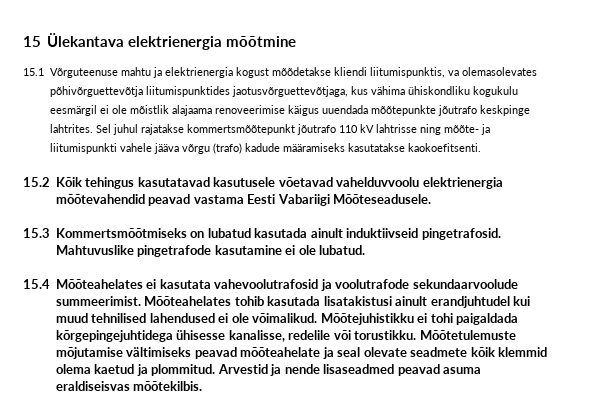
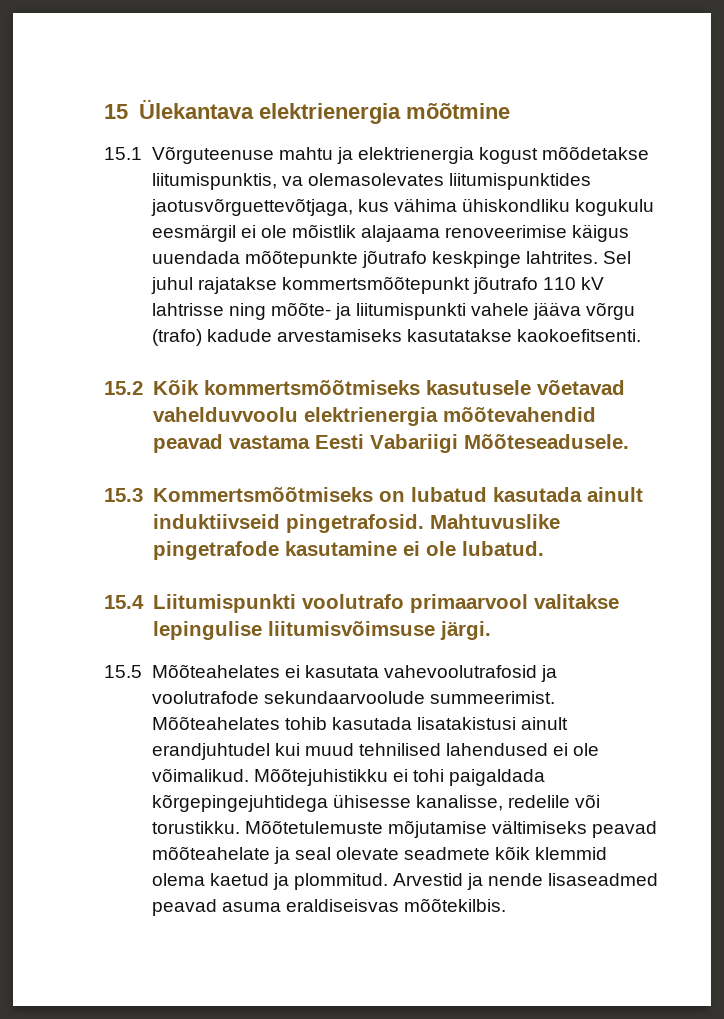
- 15.1 Võrguteenuse mahtu ja elektrienergia kogust mõõdetakse kliendi liitumispunktis, va olemasolevates põhivõrguettevõtja liitumispunktides jaotusvõrguettevõtjaga, kus vähima ühiskondliku kogukulu eesmärgil ei ole mõistlik alajaama renoveerimise käigus uuendada mõõtepunkte jõutrafo keskpinge lahtrites.
+ 15.1 Võrguteenuse mahtu ja elektrienergia kogust mõõdetakse liitumispunktis, va olemasolevates liitumispunktides jaotusvõrguettevõtjaga, kus vähima ühiskondliku kogukulu eesmärgil ei ole mõistlik alajaama renoveerimise käigus uuendada mõõtepunkte jõutrafo keskpinge lahtrites.
- Sel juhul rajatakse kommertsmõõtepunkt jõutrafo 110 kV lahtrisse ning mõõte- ja liitumispunkti vahele jääva võrgu (trafo) kadude määramiseks kasutatakse kaokoefitsenti.
+ Sel juhul rajatakse kommertsmõõtepunkt jõutrafo 110 kV lahtrisse ning mõõte- ja liitumispunkti vahele jääva võrgu (trafo) kadude arvestamiseks kasutatakse kaokoefitsenti.
- 15.2 Kõik tehingus kasutatavad kasutusele võetavad vahelduvvoolu elektrienergia mõõtevahendid peavad vastama Eesti Vabariigi Mõõteseadusele.
+ 15.2 Kõik kommertsmõõtmiseks kasutusele võetavad vahelduvvoolu elektrienergia mõõtevahendid peavad vastama Eesti Vabariigi Mõõteseadusele.
- 15.4 Mõõteahelates ei kasutata vahevoolutrafosid ja voolutrafode sekundaarvoolude summeerimist.
+ 15.4 Liitumispunkti voolutrafo primaarvool valitakse lepingulise liitumisvõimsuse järgi.
+ 15.5 Mõõteahelates ei kasutata vahevoolutrafosid ja voolutrafode sekundaarvoolude summeerimist.

